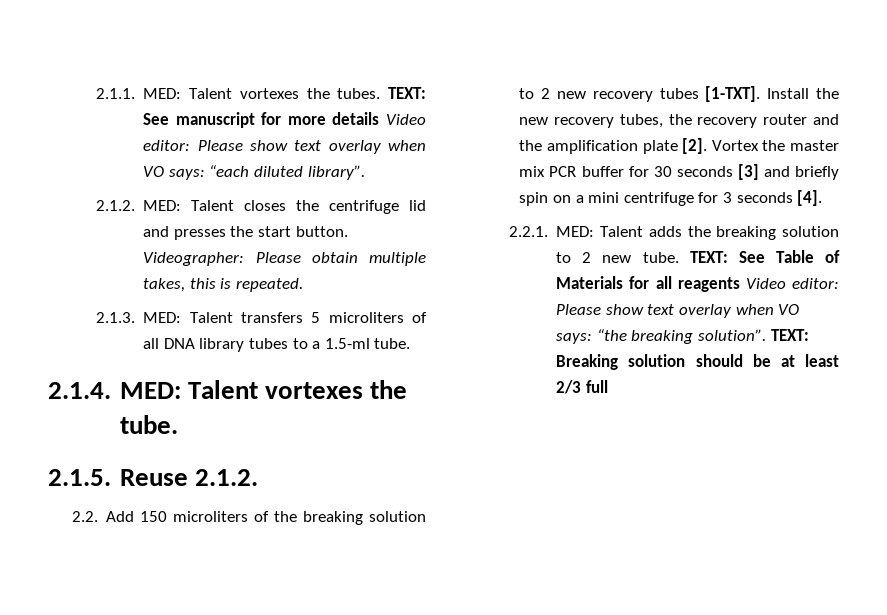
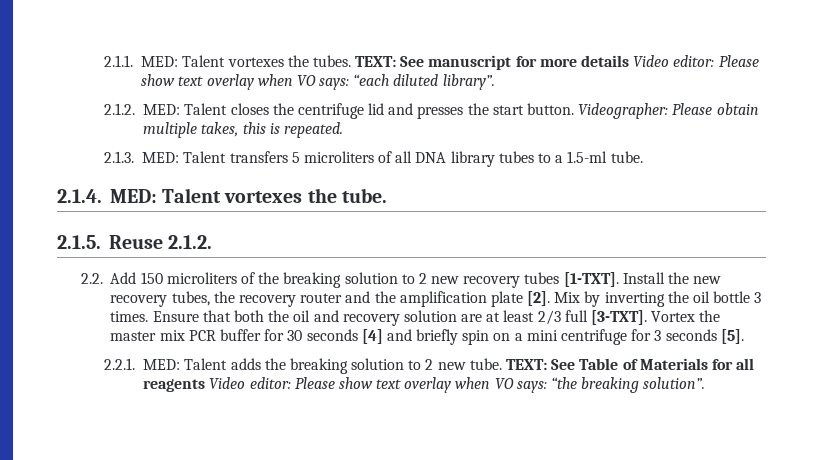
+ Mix by inverting the oil bottle 3 times. Ensure that both the oil and recovery solution are at least 2/3 full [3-TXT].
- Vortex the master mix PCR buffer for 30 seconds [3] and briefly spin on a mini centrifuge for 3 seconds [4].
+ Vortex the master mix PCR buffer for 30 seconds [4] and briefly spin on a mini centrifuge for 3 seconds [5].
- TEXT: Breaking solution should be at least 2/3 full

